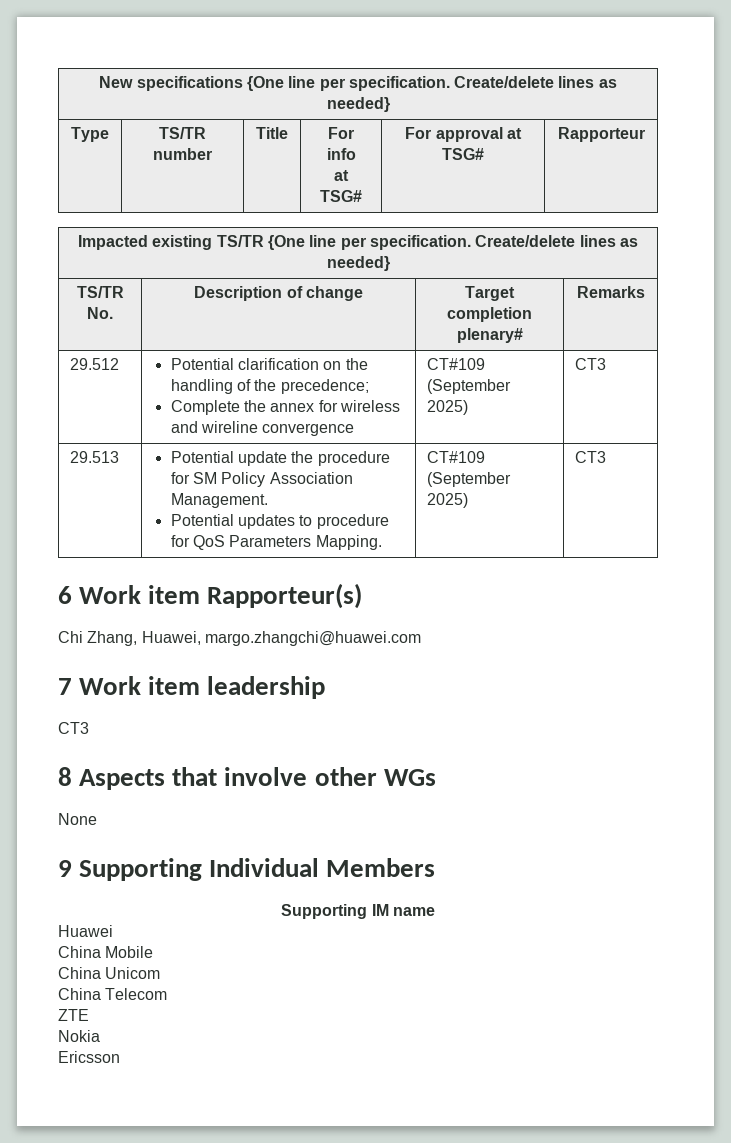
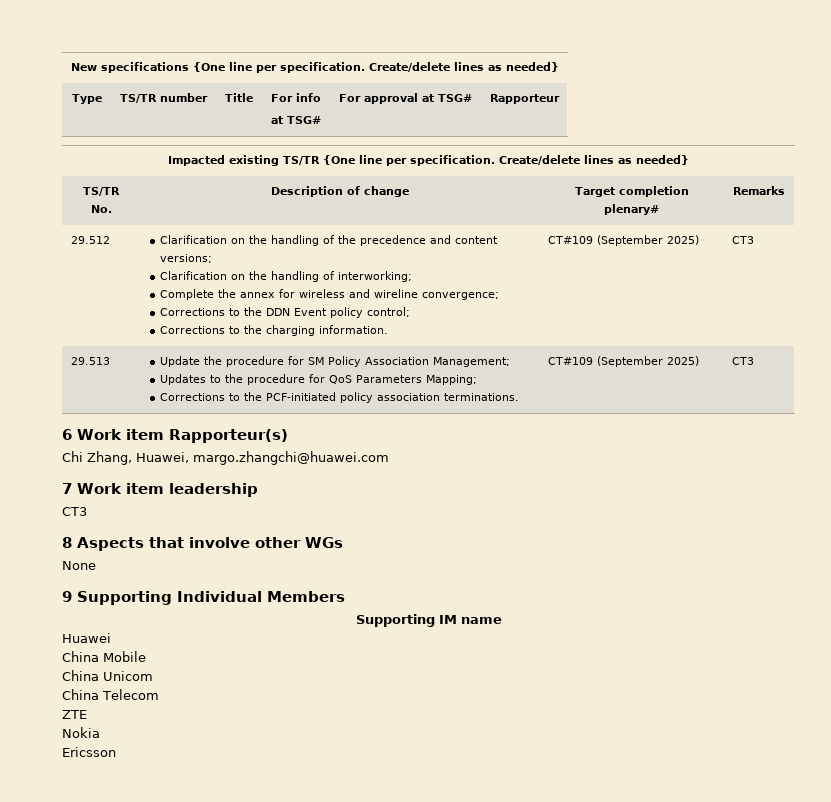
- Potential clarification on the handling of the precedence;
+ Clarification on the handling of the precedence and content versions;
+ Clarification on the handling of interworking;
- Complete the annex for wireless and wireline convergence
+ Complete the annex for wireless and wireline convergence;
+ Corrections to the DDN Event policy control;
+ Corrections to the charging information.
- 29.513 | Potential update the procedure for SM Policy Association Management.
- Potential updates to procedure for QoS Parameters Mapping. | CT#109 (September 2025) | CT3
+ 29.513 | Update the procedure for SM Policy Association Management;
+ Updates to the procedure for QoS Parameters Mapping;
+ Corrections to the PCF-initiated policy association terminations. | CT#109 (September 2025) | CT3

